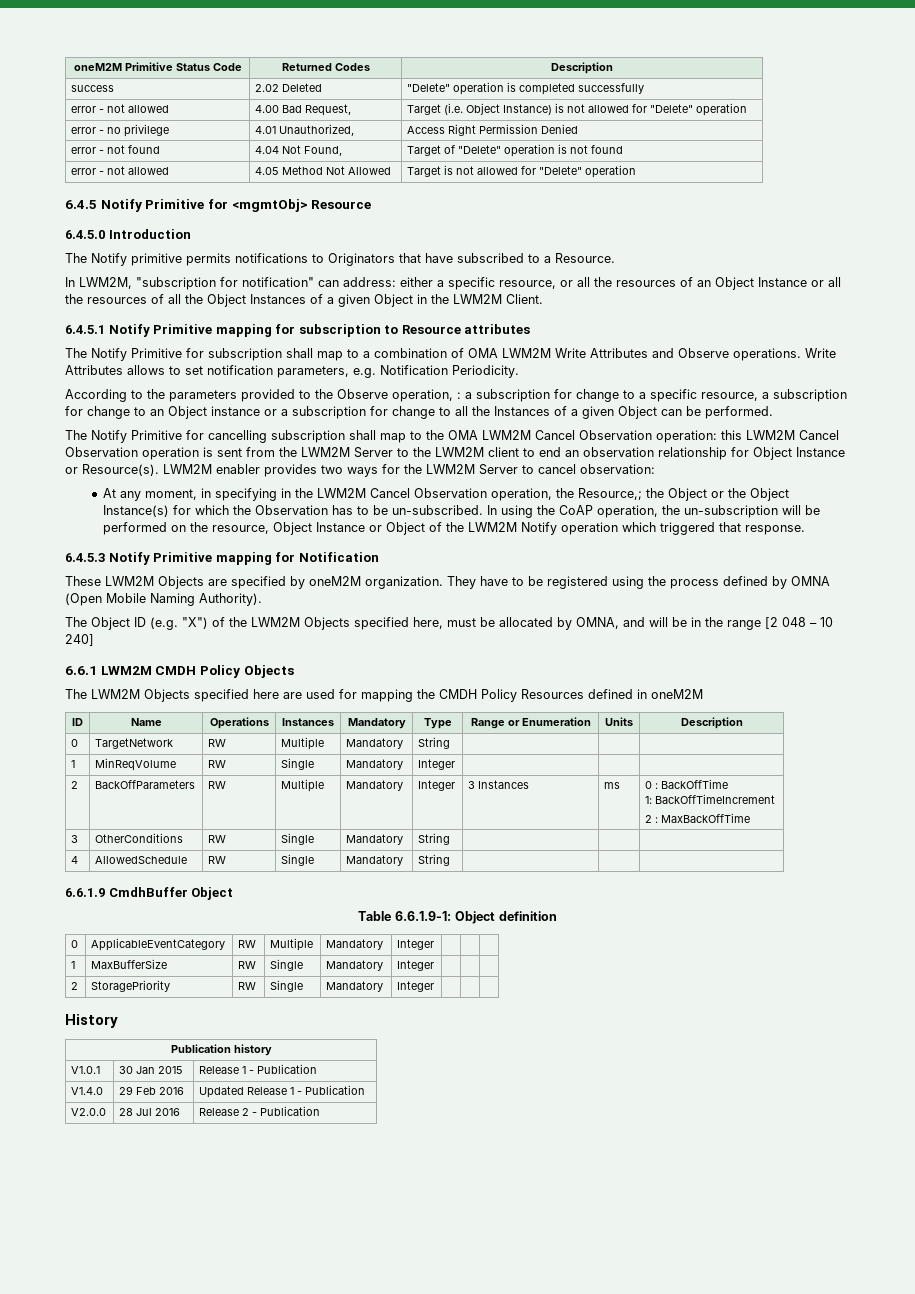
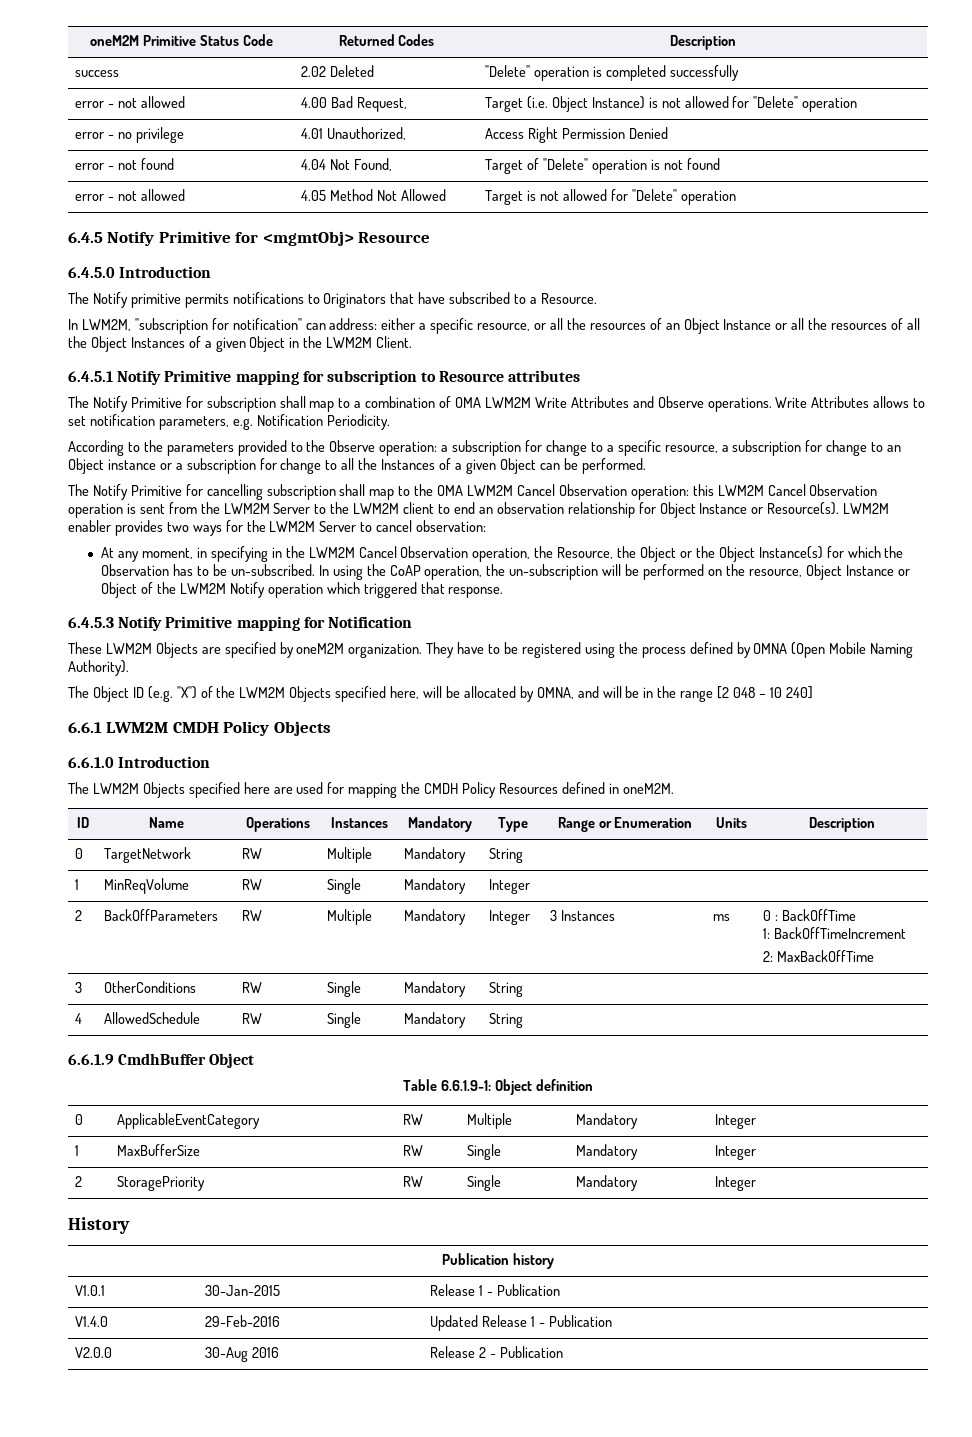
- According to the parameters provided to the Observe operation, : a subscription for change to a specific resource, a subscription for change to an Object instance or a subscription for change to all the Instances of a given Object can be performed.
+ According to the parameters provided to the Observe operation: a subscription for change to a specific resource, a subscription for change to an Object instance or a subscription for change to all the Instances of a given Object can be performed.
- At any moment, in specifying in the LWM2M Cancel Observation operation, the Resource,; the Object or the Object Instance(s) for which the Observation has to be un-subscribed.
+ At any moment, in specifying in the LWM2M Cancel Observation operation, the Resource, the Object or the Object Instance(s) for which the Observation has to be un-subscribed.
- The Object ID (e.g. "X") of the LWM2M Objects specified here, must be allocated by OMNA, and will be in the range [2 048 – 10 240]
+ The Object ID (e.g. "X") of the LWM2M Objects specified here, will be allocated by OMNA, and will be in the range [2 048 – 10 240]
+ 6.6.1.0 Introduction
- The LWM2M Objects specified here are used for mapping the CMDH Policy Resources defined in oneM2M
+ The LWM2M Objects specified here are used for mapping the CMDH Policy Resources defined in oneM2M.
  2 | BackOffParameters | RW | Multiple | Mandatory | Integer | 3 Instances | ms | 0 : BackOffTime
  1: BackOffTimeIncrement
- 2 : MaxBackOffTime
+ 2: MaxBackOffTime
- V1.0.1 | 30 Jan 2015 | Release 1 - Publication
+ V1.0.1 | 30-Jan-2015 | Release 1 - Publication
- V1.4.0 | 29 Feb 2016 | Updated Release 1 - Publication
+ V1.4.0 | 29-Feb-2016 | Updated Release 1 - Publication
- V2.0.0 | 28 Jul 2016 | Release 2 - Publication
+ V2.0.0 | 30-Aug 2016 | Release 2 - Publication

